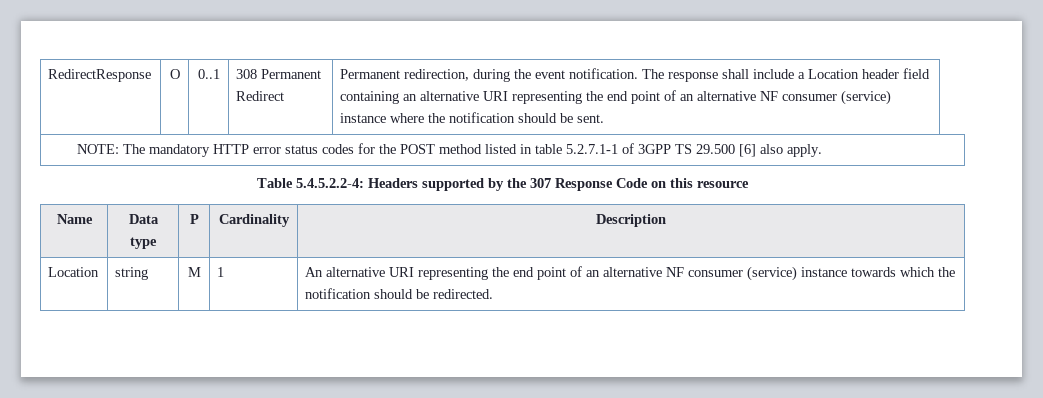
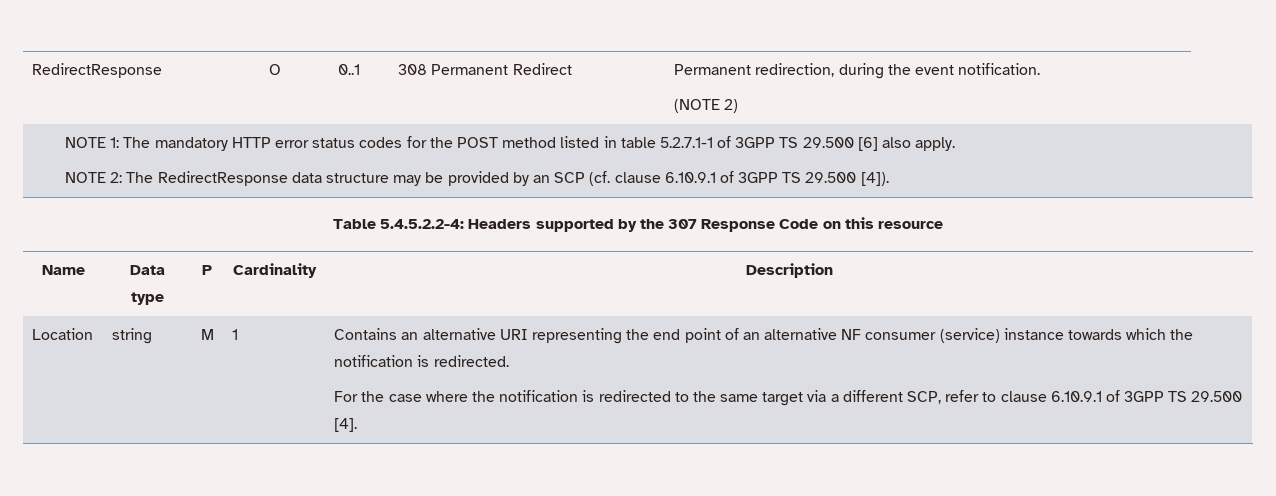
- Permanent redirection, during the event notification. The response shall include a Location header field containing an alternative URI representing the end point of an alternative NF consumer (service) instance where the notification should be sent.
- NOTE: The mandatory HTTP error status codes for the POST method listed in table 5.2.7.1-1 of 3GPP TS 29.500 [6] also apply.
+ Permanent redirection, during the event notification.
+ (NOTE 2)
+ NOTE 1: The mandatory HTTP error status codes for the POST method listed in table 5.2.7.1-1 of 3GPP TS 29.500 [6] also apply.
+ NOTE 2: The RedirectResponse data structure may be provided by an SCP (cf. clause 6.10.9.1 of 3GPP TS 29.500 [4]).
- An alternative URI representing the end point of an alternative NF consumer (service) instance towards which the notification should be redirected.
+ Contains an alternative URI representing the end point of an alternative NF consumer (service) instance towards which the notification is redirected.
+ For the case where the notification is redirected to the same target via a different SCP, refer to clause 6.10.9.1 of 3GPP TS 29.500 [4].

